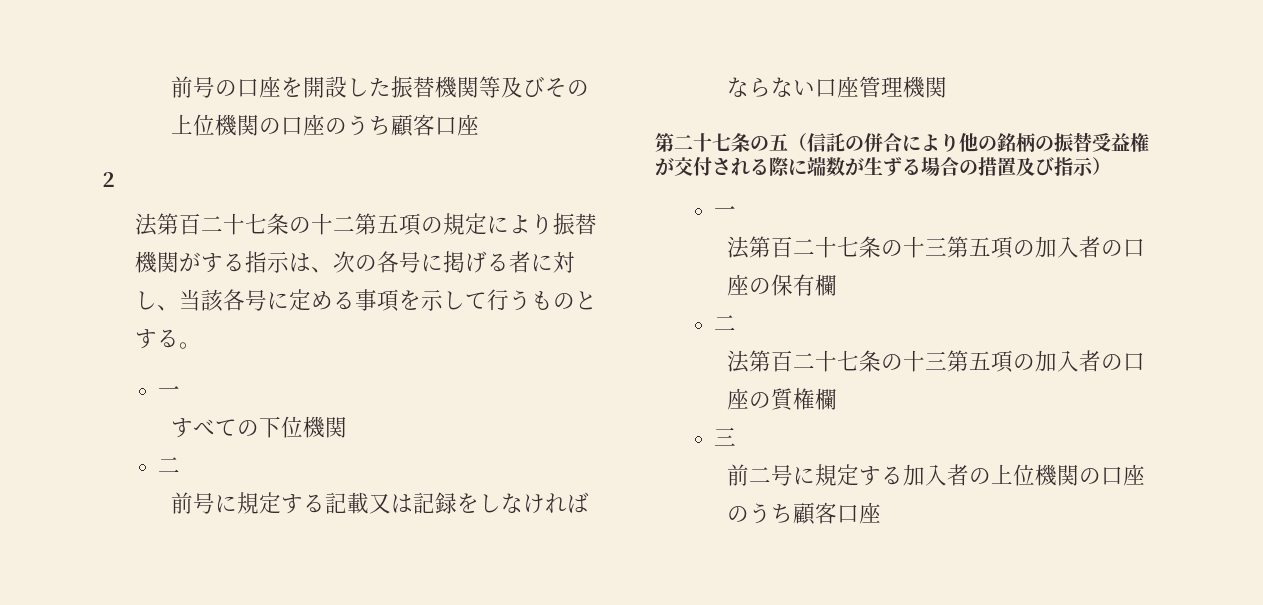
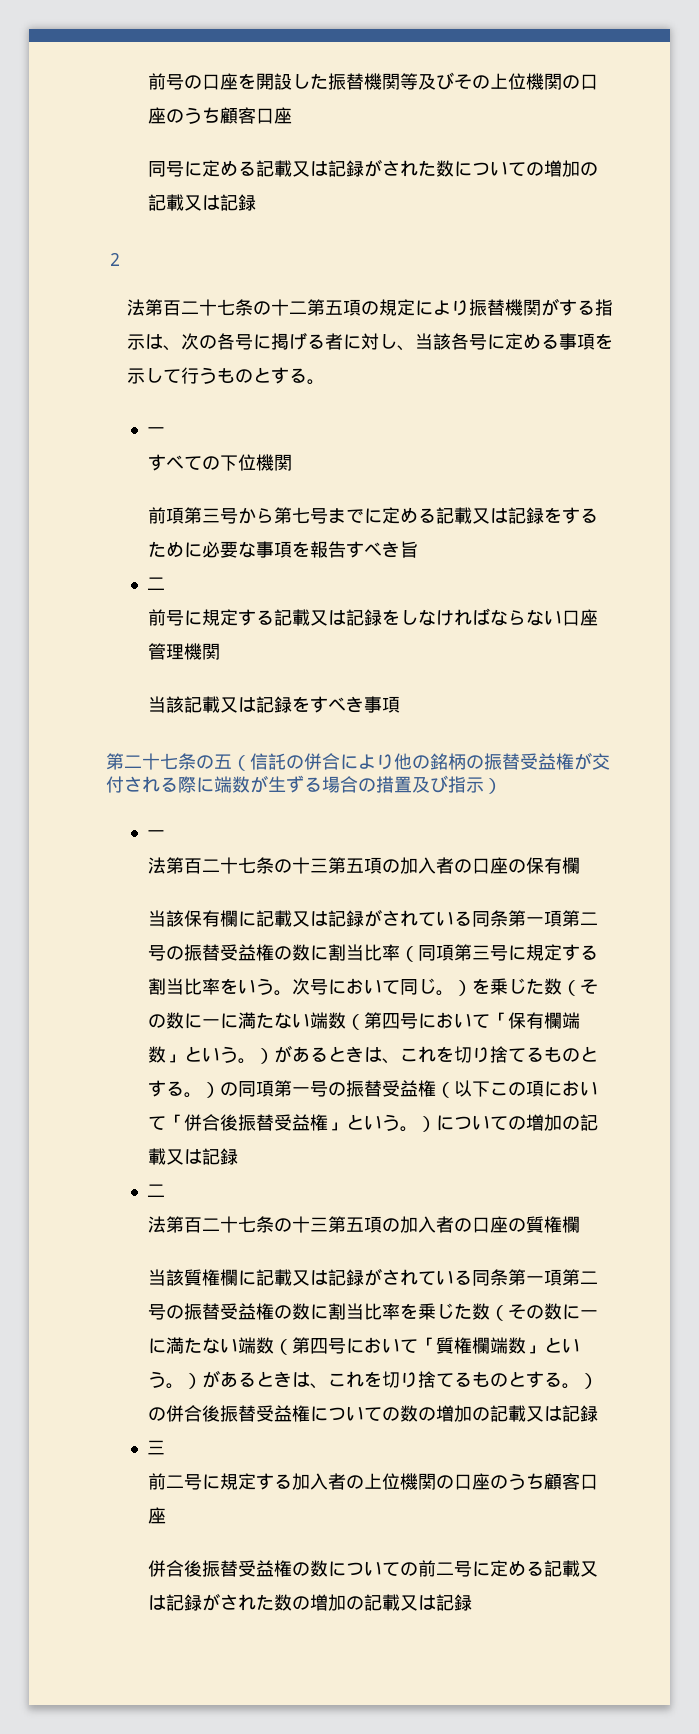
+ 同号に定める記載又は記録がされた数についての増加の記載又は記録
+ 前項第三号から第七号までに定める記載又は記録をするために必要な事項を報告すべき旨
+ 当該記載又は記録をすべき事項
+ 当該保有欄に記載又は記録がされている同条第一項第二号の振替受益権の数に割当比率（同項第三号に規定する割当比率をいう。次号において同じ。）を乗じた数（その数に一に満たない端数（第四号において「保有欄端数」という。）があるときは、これを切り捨てるものとする。）の同項第一号の振替受益権（以下この項において「併合後振替受益権」という。）についての増加の記載又は記録
+ 当該質権欄に記載又は記録がされている同条第一項第二号の振替受益権の数に割当比率を乗じた数（その数に一に満たない端数（第四号において「質権欄端数」という。）があるときは、これを切り捨てるものとする。）の併合後振替受益権についての数の増加の記載又は記録
+ 併合後振替受益権の数についての前二号に定める記載又は記録がされた数の増加の記載又は記録

